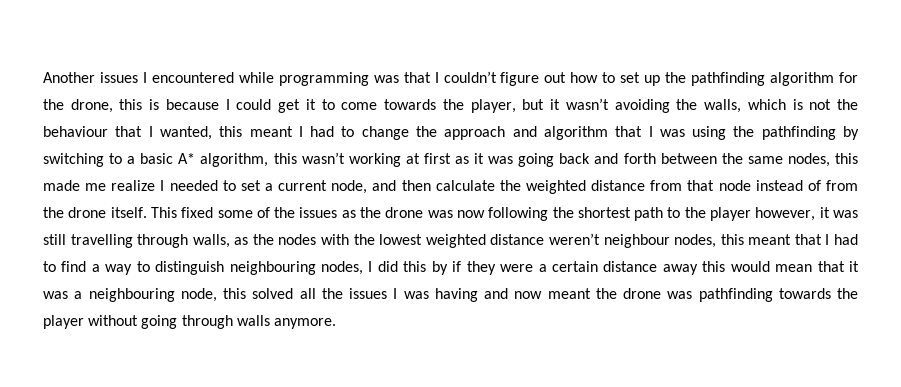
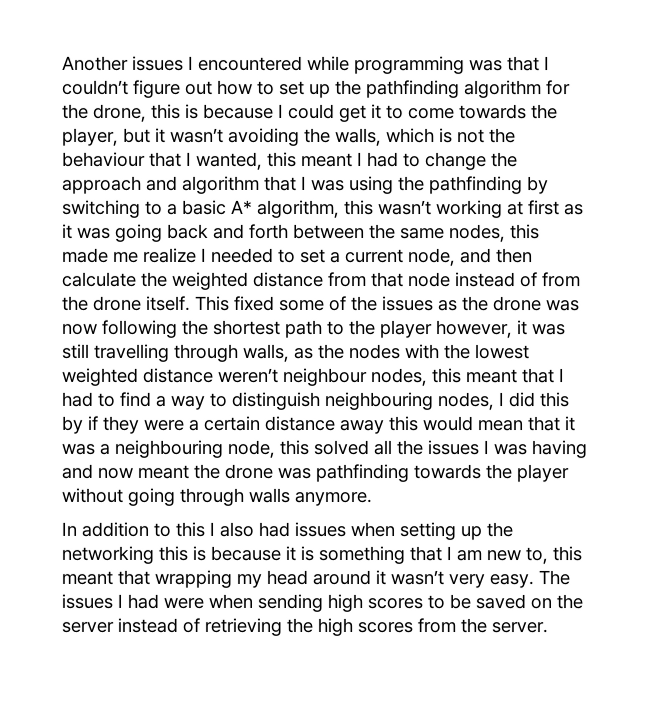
+ In addition to this I also had issues when setting up the networking this is because it is something that I am new to, this meant that wrapping my head around it wasn’t very easy. The issues I had were when sending high scores to be saved on the server instead of retrieving the high scores from the server.

